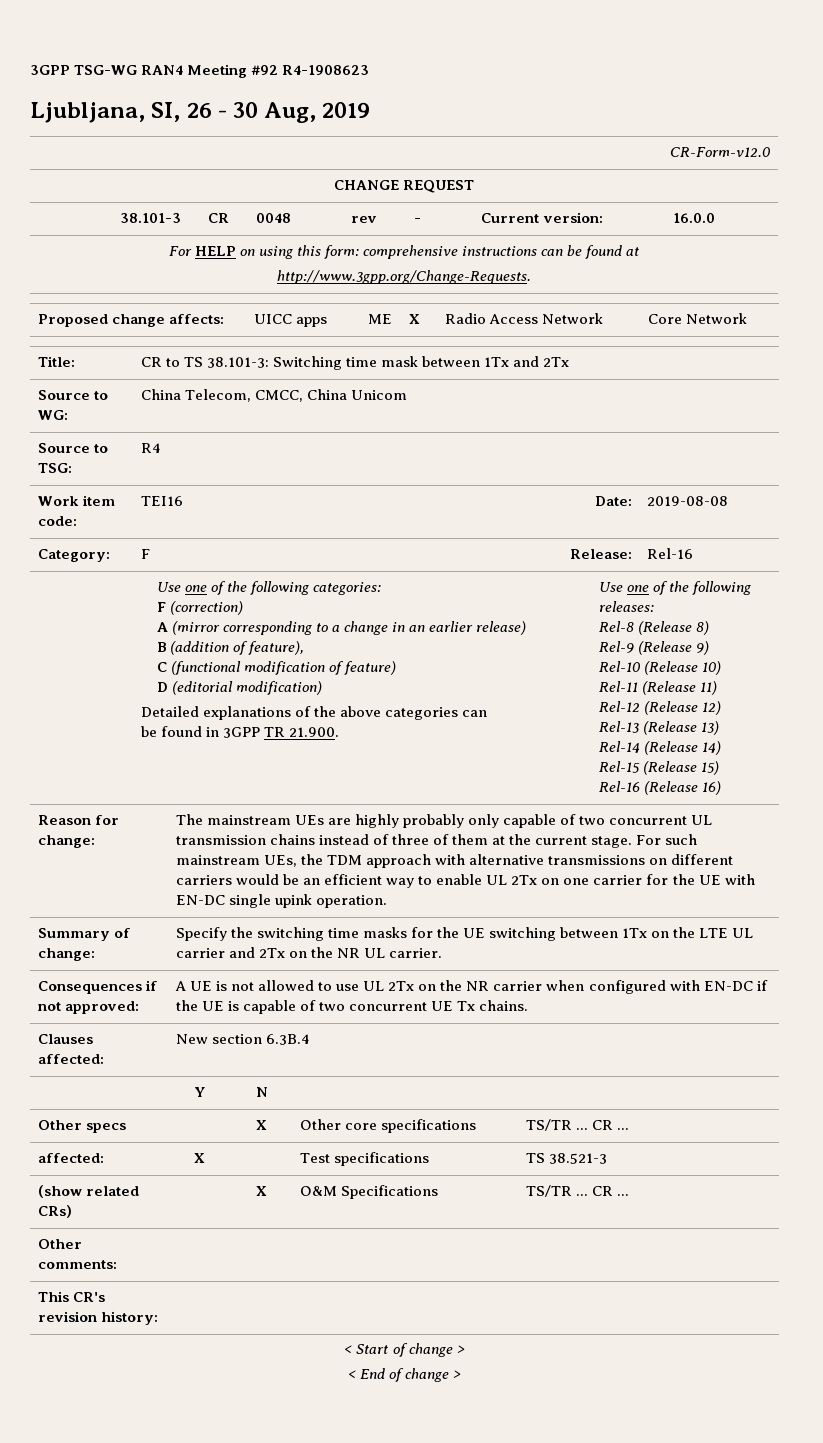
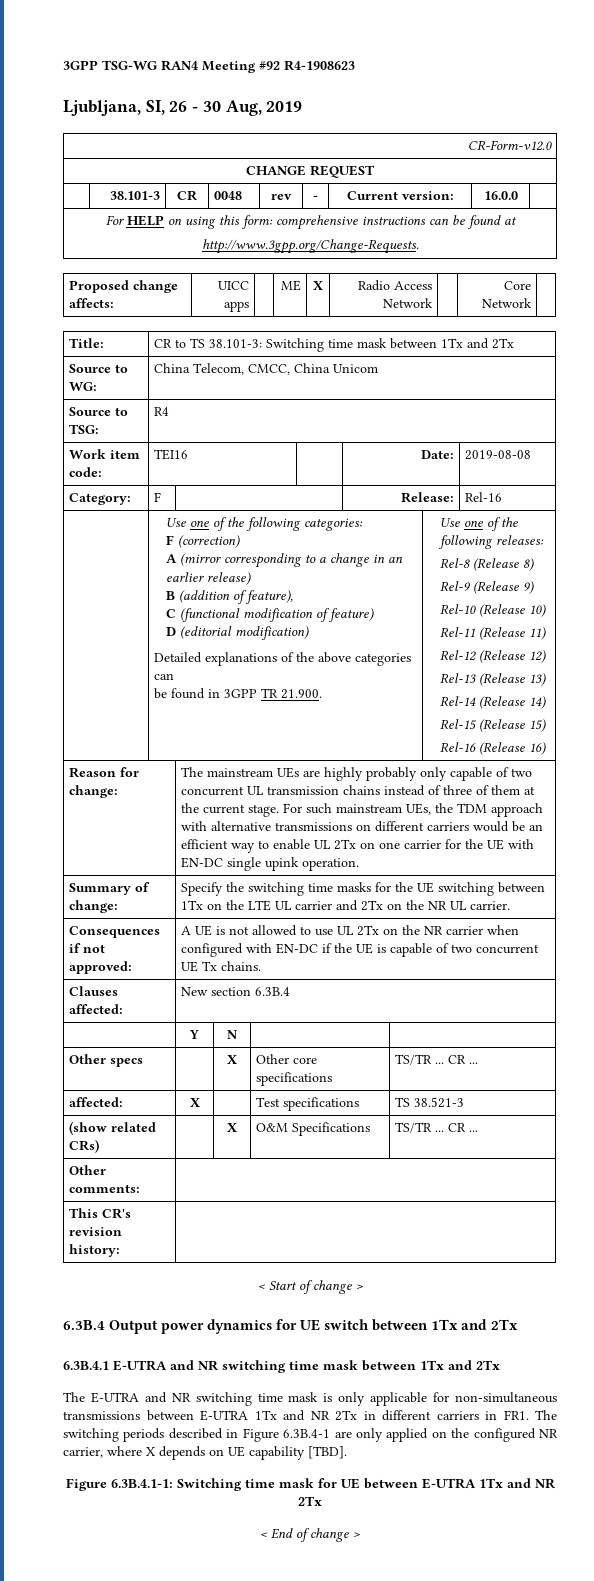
+ 6.3B.4 Output power dynamics for UE switch between 1Tx and 2Tx
+ 6.3B.4.1 E-UTRA and NR switching time mask between 1Tx and 2Tx
+ The E-UTRA and NR switching time mask is only applicable for non-simultaneous transmissions between E-UTRA 1Tx and NR 2Tx in different carriers in FR1. The switching periods described in Figure 6.3B.4-1 are only applied on the configured NR carrier, where X depends on UE capability [TBD].
+ Figure 6.3B.4.1-1: Switching time mask for UE between E-UTRA 1Tx and NR 2Tx

